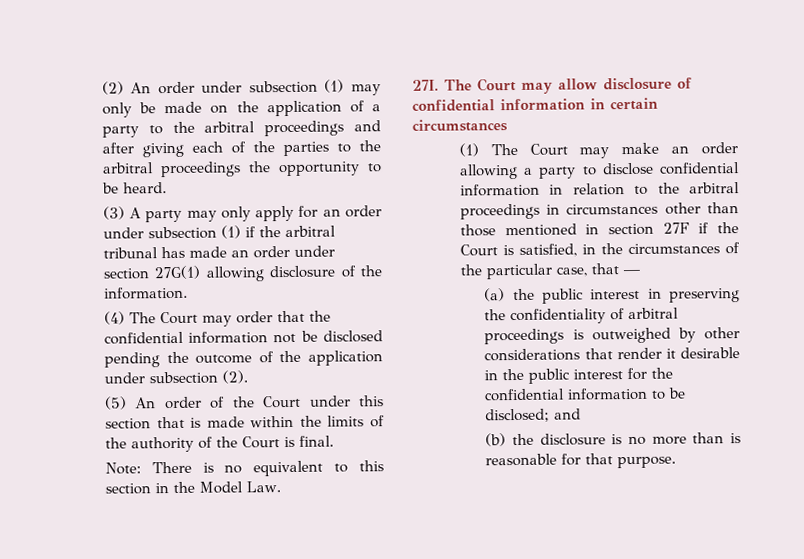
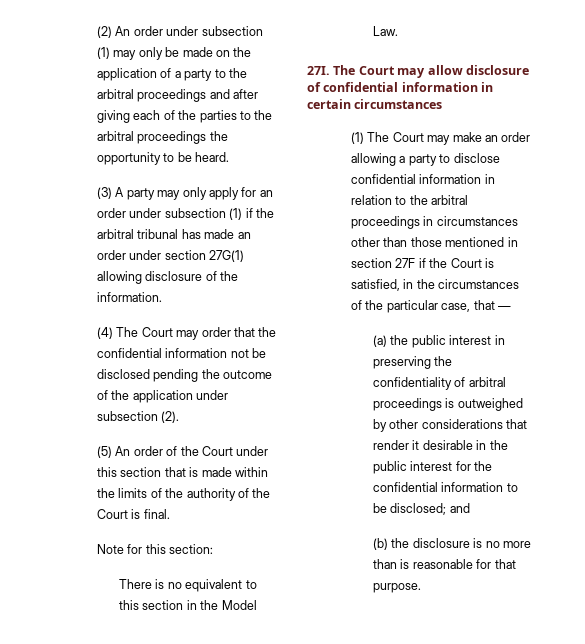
- Note: There is no equivalent to this section in the Model Law.
+ Note for this section:
+ There is no equivalent to this section in the Model Law.

